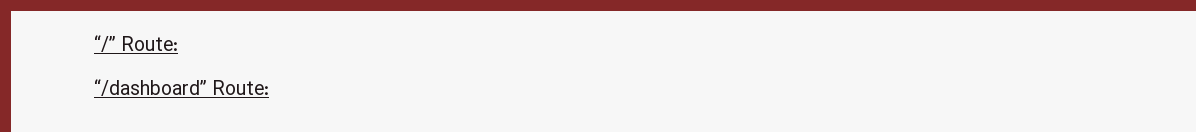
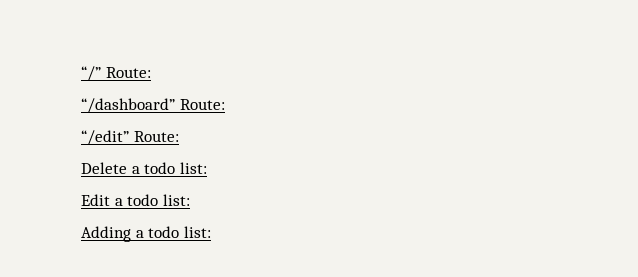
+ “/edit” Route:
+ Delete a todo list:
+ Edit a todo list:
+ Adding a todo list:

